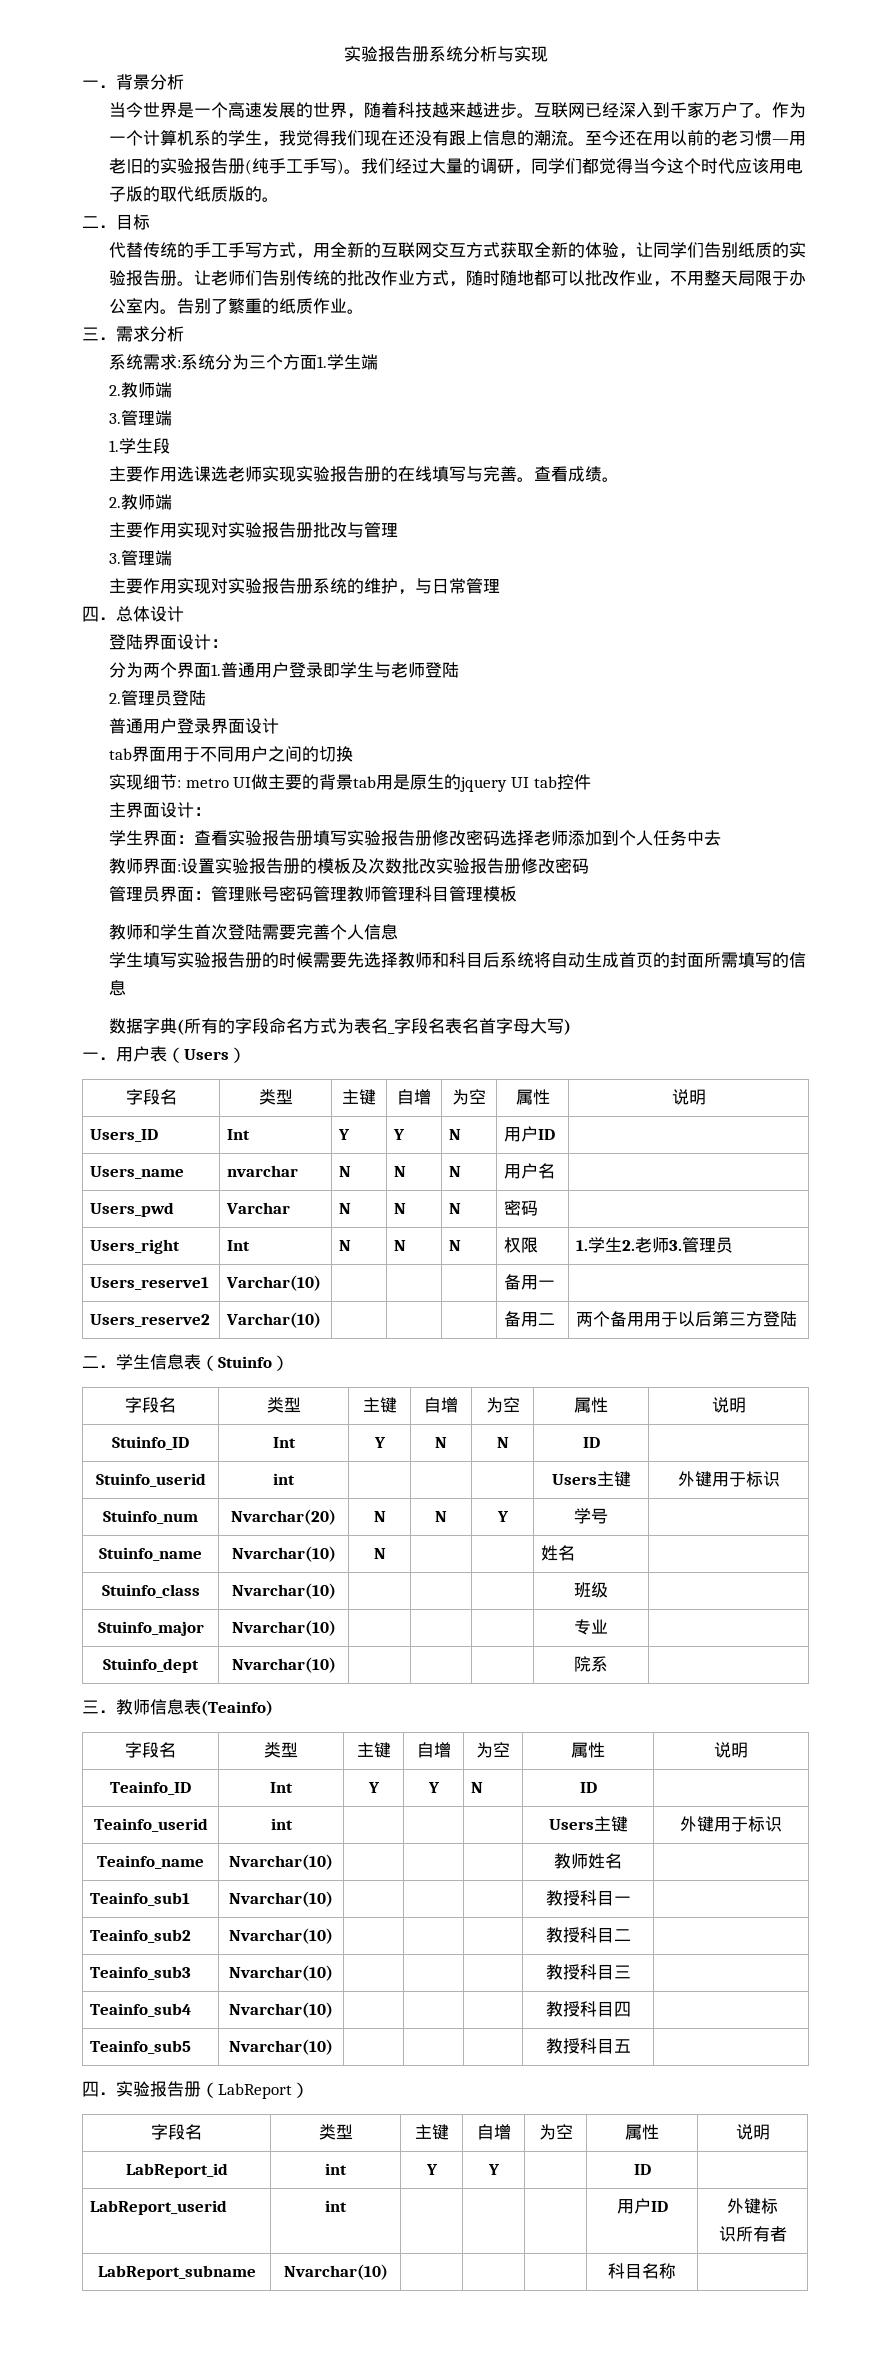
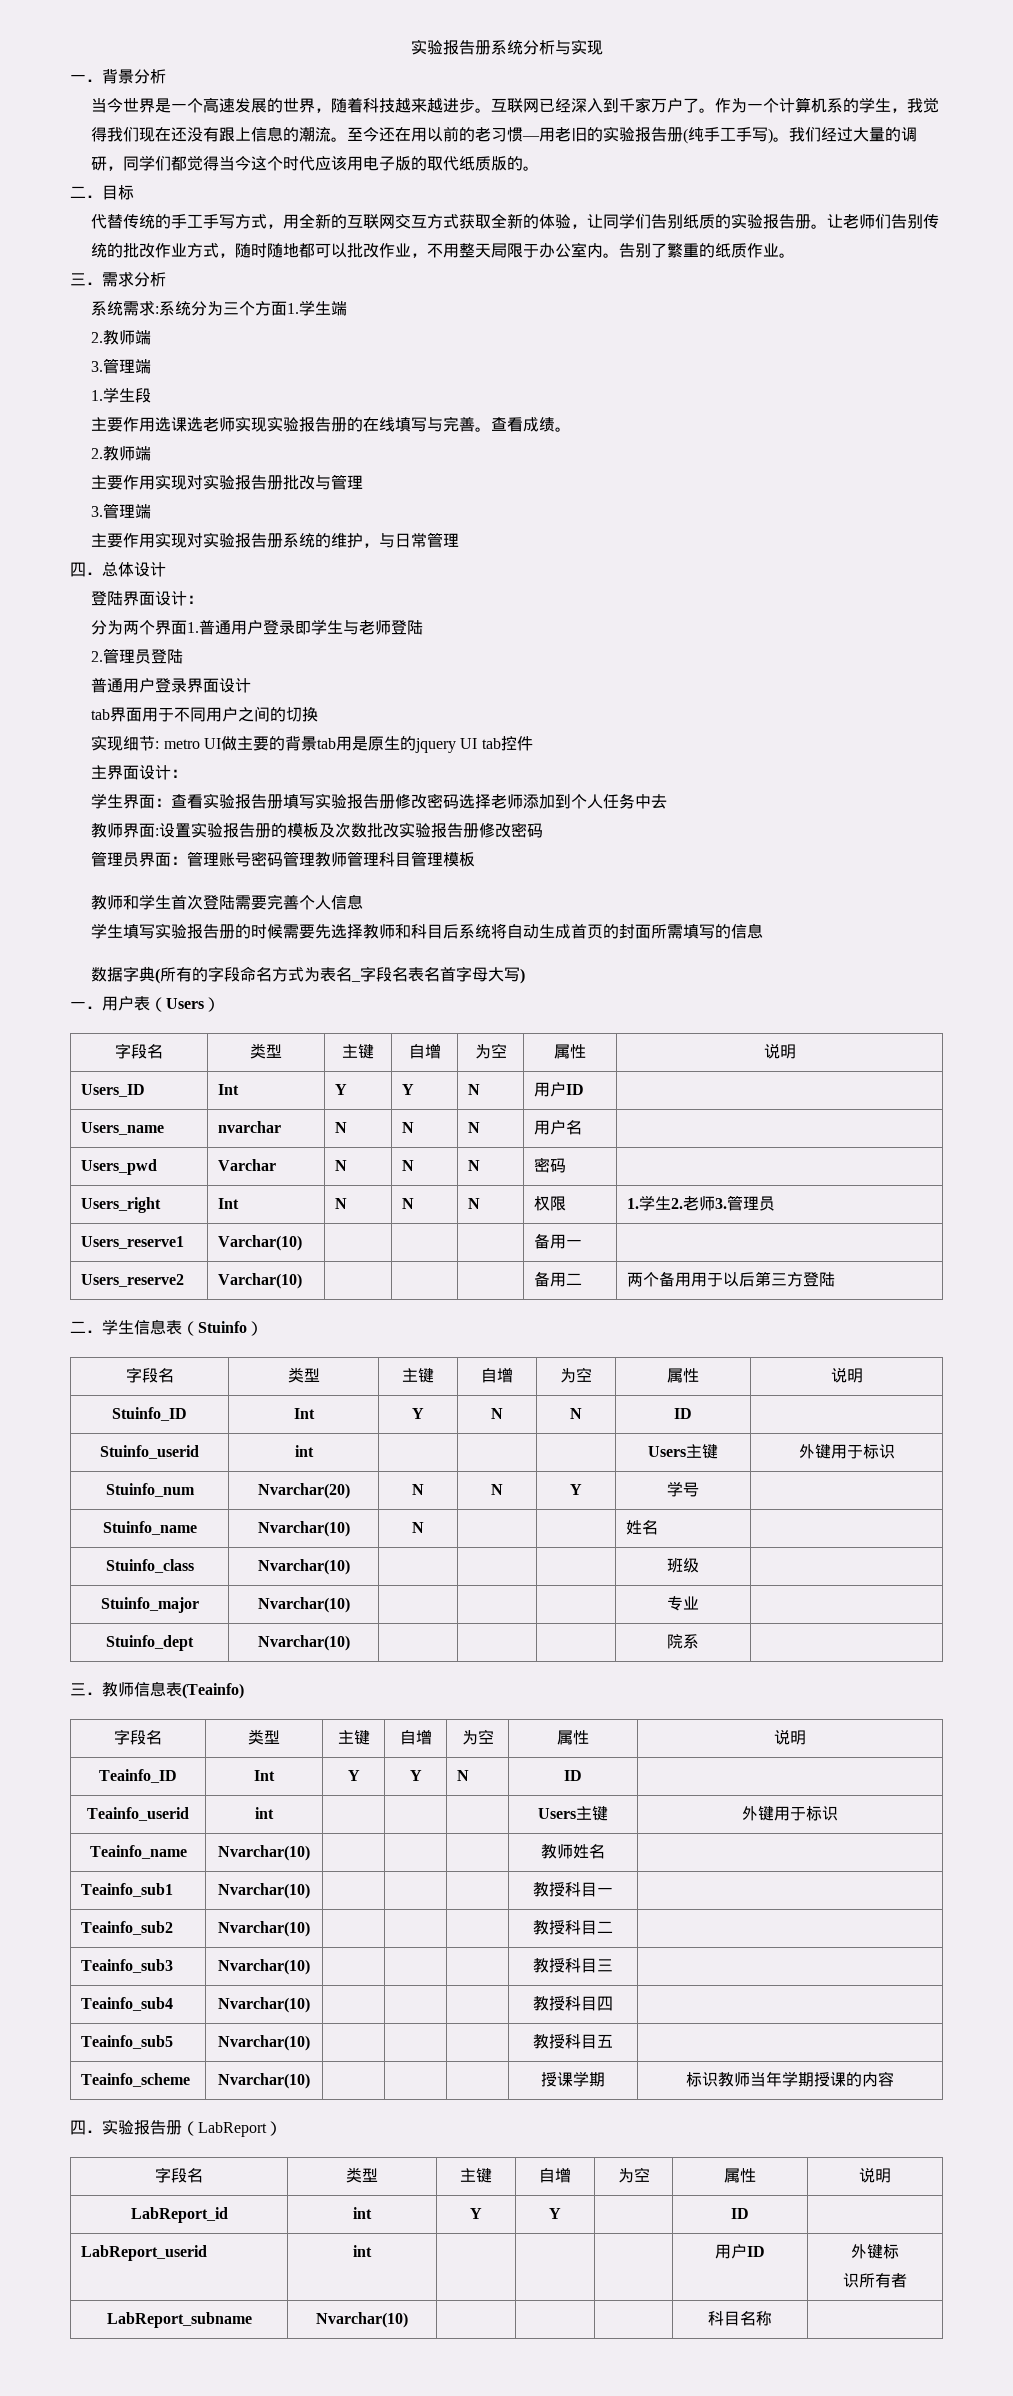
+ Teainfo_scheme | Nvarchar(10) | | | | 授课学期 | 标识教师当年学期授课的内容

